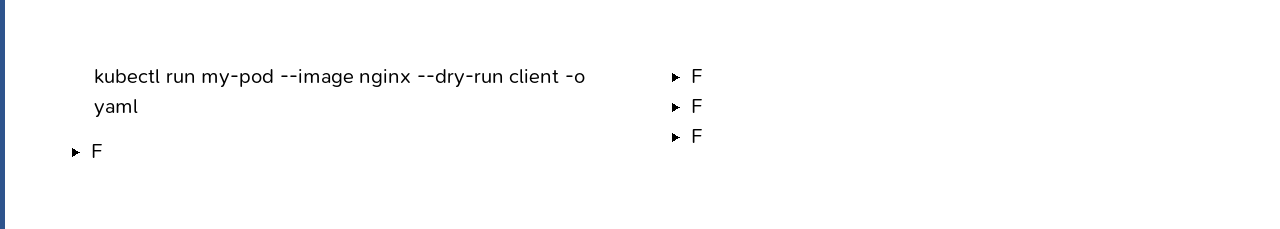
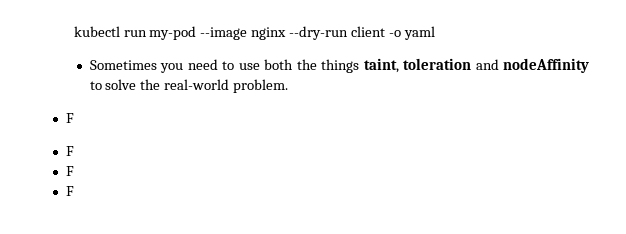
+ Sometimes you need to use both the things taint, toleration and nodeAffinity to solve the real-world problem.

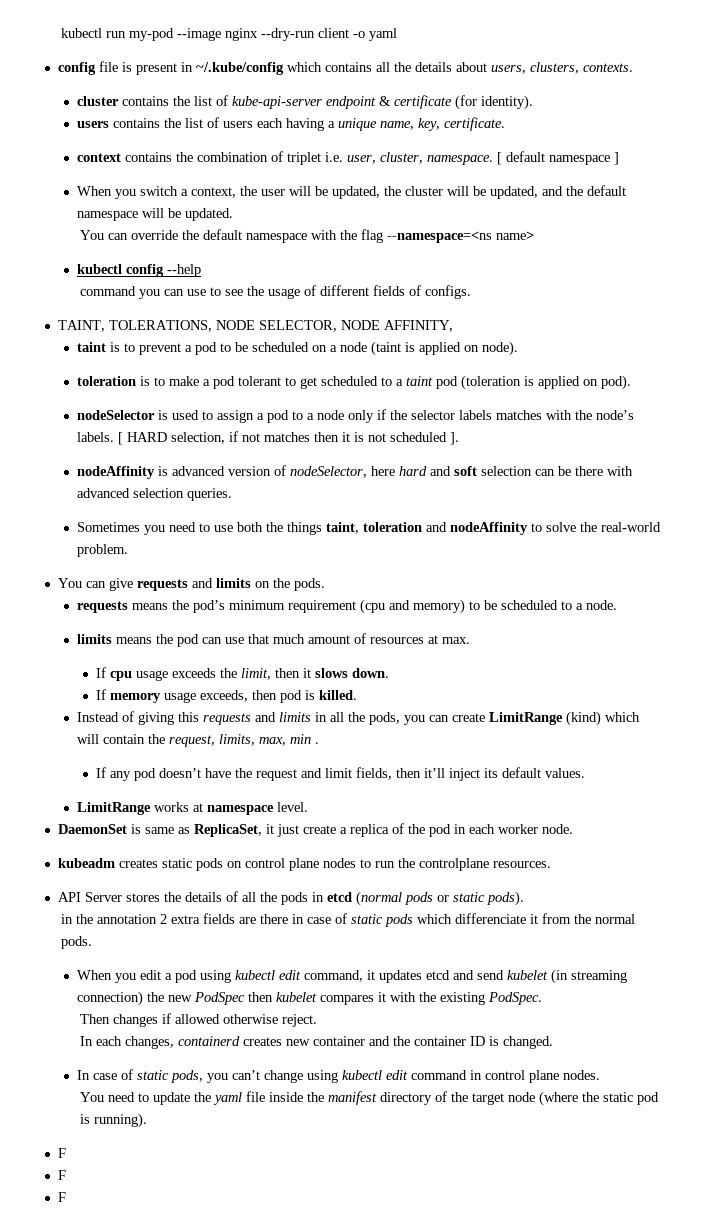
+ config file is present in ~/.kube/config which contains all the details about users, clusters, contexts.
+ cluster contains the list of kube-api-server endpoint & certificate (for identity).
+ users contains the list of users each having a unique name, key, certificate.
+ context contains the combination of triplet i.e. user, cluster, namespace. [ default namespace ]
+ When you switch a context, the user will be updated, the cluster will be updated, and the default namespace will be updated.
+ You can override the default namespace with the flag --namespace=<ns name>
+ kubectl config --help
+ command you can use to see the usage of different fields of configs.
+ TAINT, TOLERATIONS, NODE SELECTOR, NODE AFFINITY,
+ taint is to prevent a pod to be scheduled on a node (taint is applied on node).
+ toleration is to make a pod tolerant to get scheduled to a taint pod (toleration is applied on pod).
+ nodeSelector is used to assign a pod to a node only if the selector labels matches with the node’s labels. [ HARD selection, if not matches then it is not scheduled ].
+ nodeAffinity is advanced version of nodeSelector, here hard and soft selection can be there with advanced selection queries.
  Sometimes you need to use both the things taint, toleration and nodeAffinity to solve the real-world problem.
- F
+ You can give requests and limits on the pods.
+ requests means the pod’s minimum requirement (cpu and memory) to be scheduled to a node.
+ limits means the pod can use that much amount of resources at max.
+ If cpu usage exceeds the limit, then it slows down.
+ If memory usage exceeds, then pod is killed.
+ Instead of giving this requests and limits in all the pods, you can create LimitRange (kind) which will contain the request, limits, max, min .
+ If any pod doesn’t have the request and limit fields, then it’ll inject its default values.
+ LimitRange works at namespace level.
+ DaemonSet is same as ReplicaSet, it just create a replica of the pod in each worker node.
+ kubeadm creates static pods on control plane nodes to run the controlplane resources.
+ API Server stores the details of all the pods in etcd (normal pods or static pods).
+ in the annotation 2 extra fields are there in case of static pods which differenciate it from the normal pods.
+ When you edit a pod using kubectl edit command, it updates etcd and send kubelet (in streaming connection) the new PodSpec then kubelet compares it with the existing PodSpec.
+ Then changes if allowed otherwise reject.
+ In each changes, containerd creates new container and the container ID is changed.
+ In case of static pods, you can’t change using kubectl edit command in control plane nodes.
+ You need to update the yaml file inside the manifest directory of the target node (where the static pod is running).

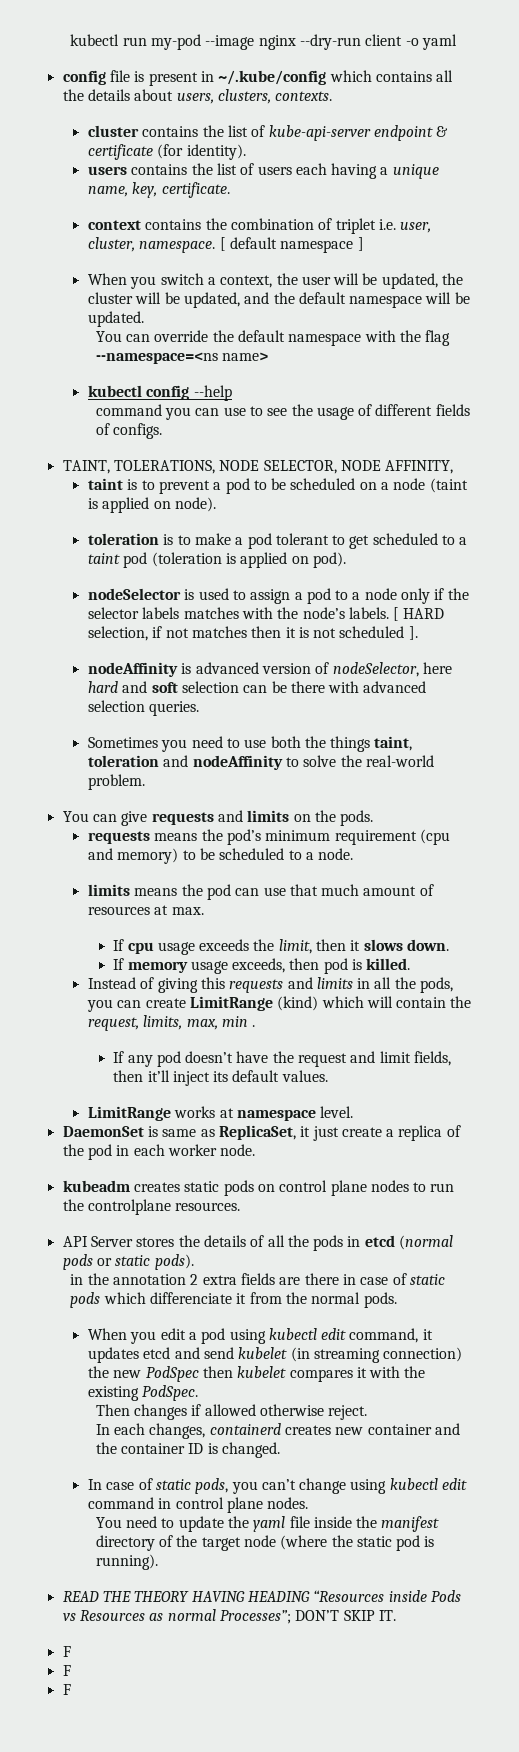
+ READ THE THEORY HAVING HEADING “Resources inside Pods vs Resources as normal Processes”; DON’T SKIP IT.

